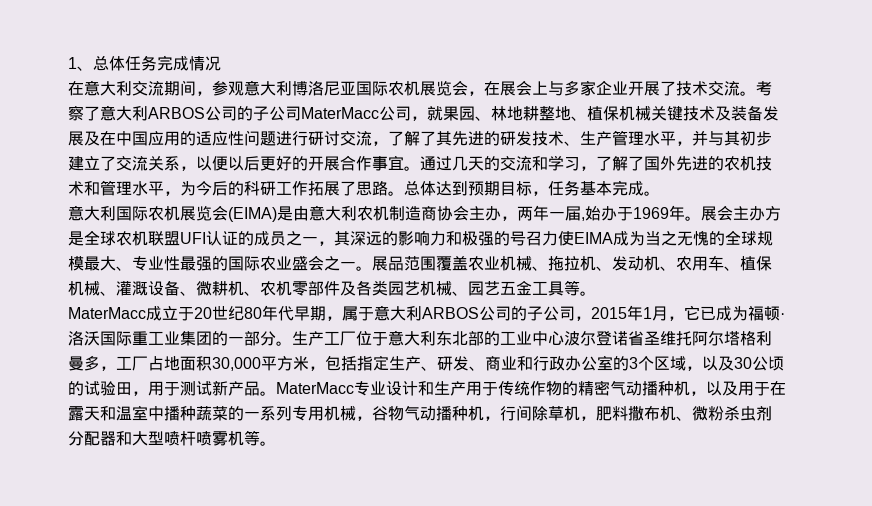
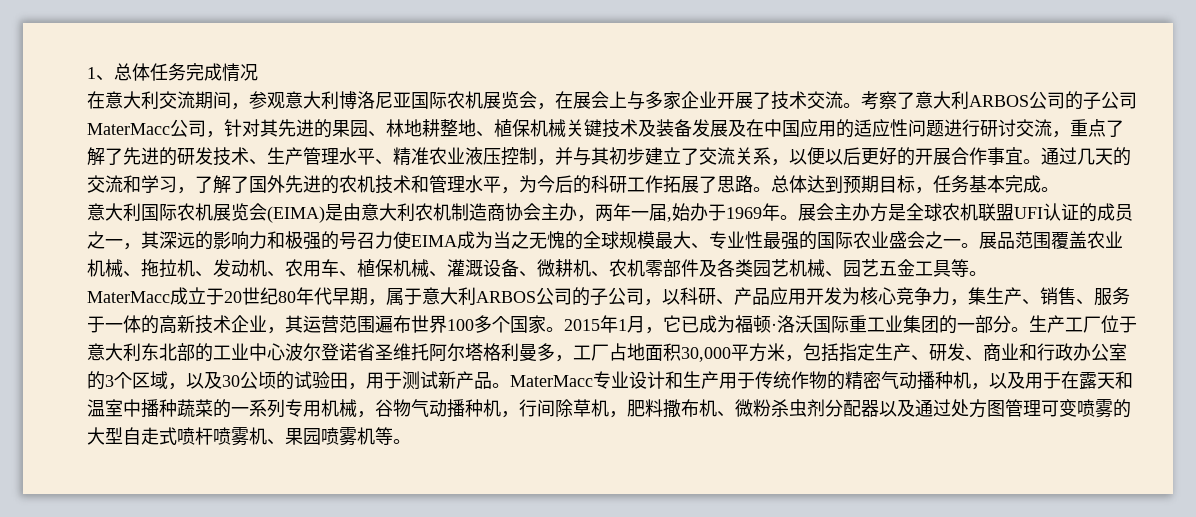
- 考察了意大利ARBOS公司的子公司MaterMacc公司，就果园、林地耕整地、植保机械关键技术及装备发展及在中国应用的适应性问题进行研讨交流，了解了其先进的研发技术、生产管理水平，并与其初步建立了交流关系，以便以后更好的开展合作事宜。
+ 考察了意大利ARBOS公司的子公司MaterMacc公司，针对其先进的果园、林地耕整地、植保机械关键技术及装备发展及在中国应用的适应性问题进行研讨交流，重点了解了先进的研发技术、生产管理水平、精准农业液压控制，并与其初步建立了交流关系，以便以后更好的开展合作事宜。
- MaterMacc成立于20世纪80年代早期，属于意大利ARBOS公司的子公司，2015年1月，它已成为福顿·洛沃国际重工业集团的一部分。
+ MaterMacc成立于20世纪80年代早期，属于意大利ARBOS公司的子公司，以科研、产品应用开发为核心竞争力，集生产、销售、服务于一体的高新技术企业，其运营范围遍布世界100多个国家。2015年1月，它已成为福顿·洛沃国际重工业集团的一部分。
- MaterMacc专业设计和生产用于传统作物的精密气动播种机，以及用于在露天和温室中播种蔬菜的一系列专用机械，谷物气动播种机，行间除草机，肥料撒布机、微粉杀虫剂分配器和大型喷杆喷雾机等。
+ MaterMacc专业设计和生产用于传统作物的精密气动播种机，以及用于在露天和温室中播种蔬菜的一系列专用机械，谷物气动播种机，行间除草机，肥料撒布机、微粉杀虫剂分配器以及通过处方图管理可变喷雾的大型自走式喷杆喷雾机、果园喷雾机等。

